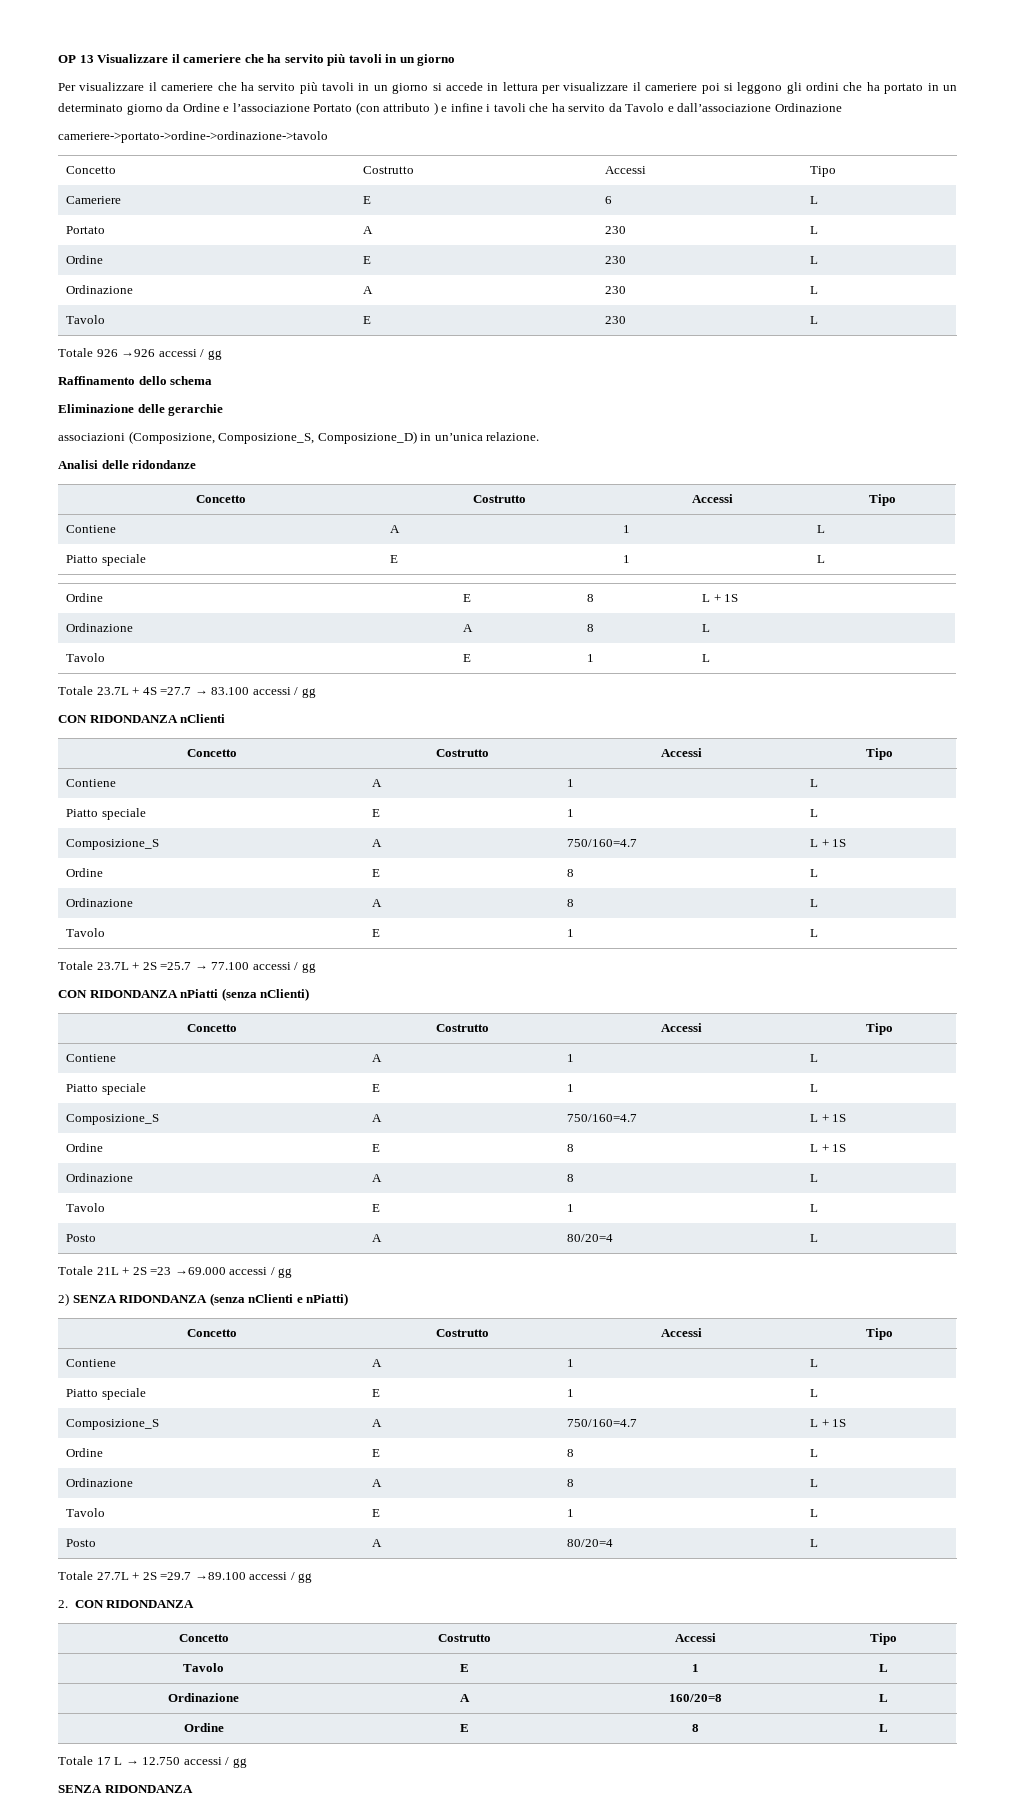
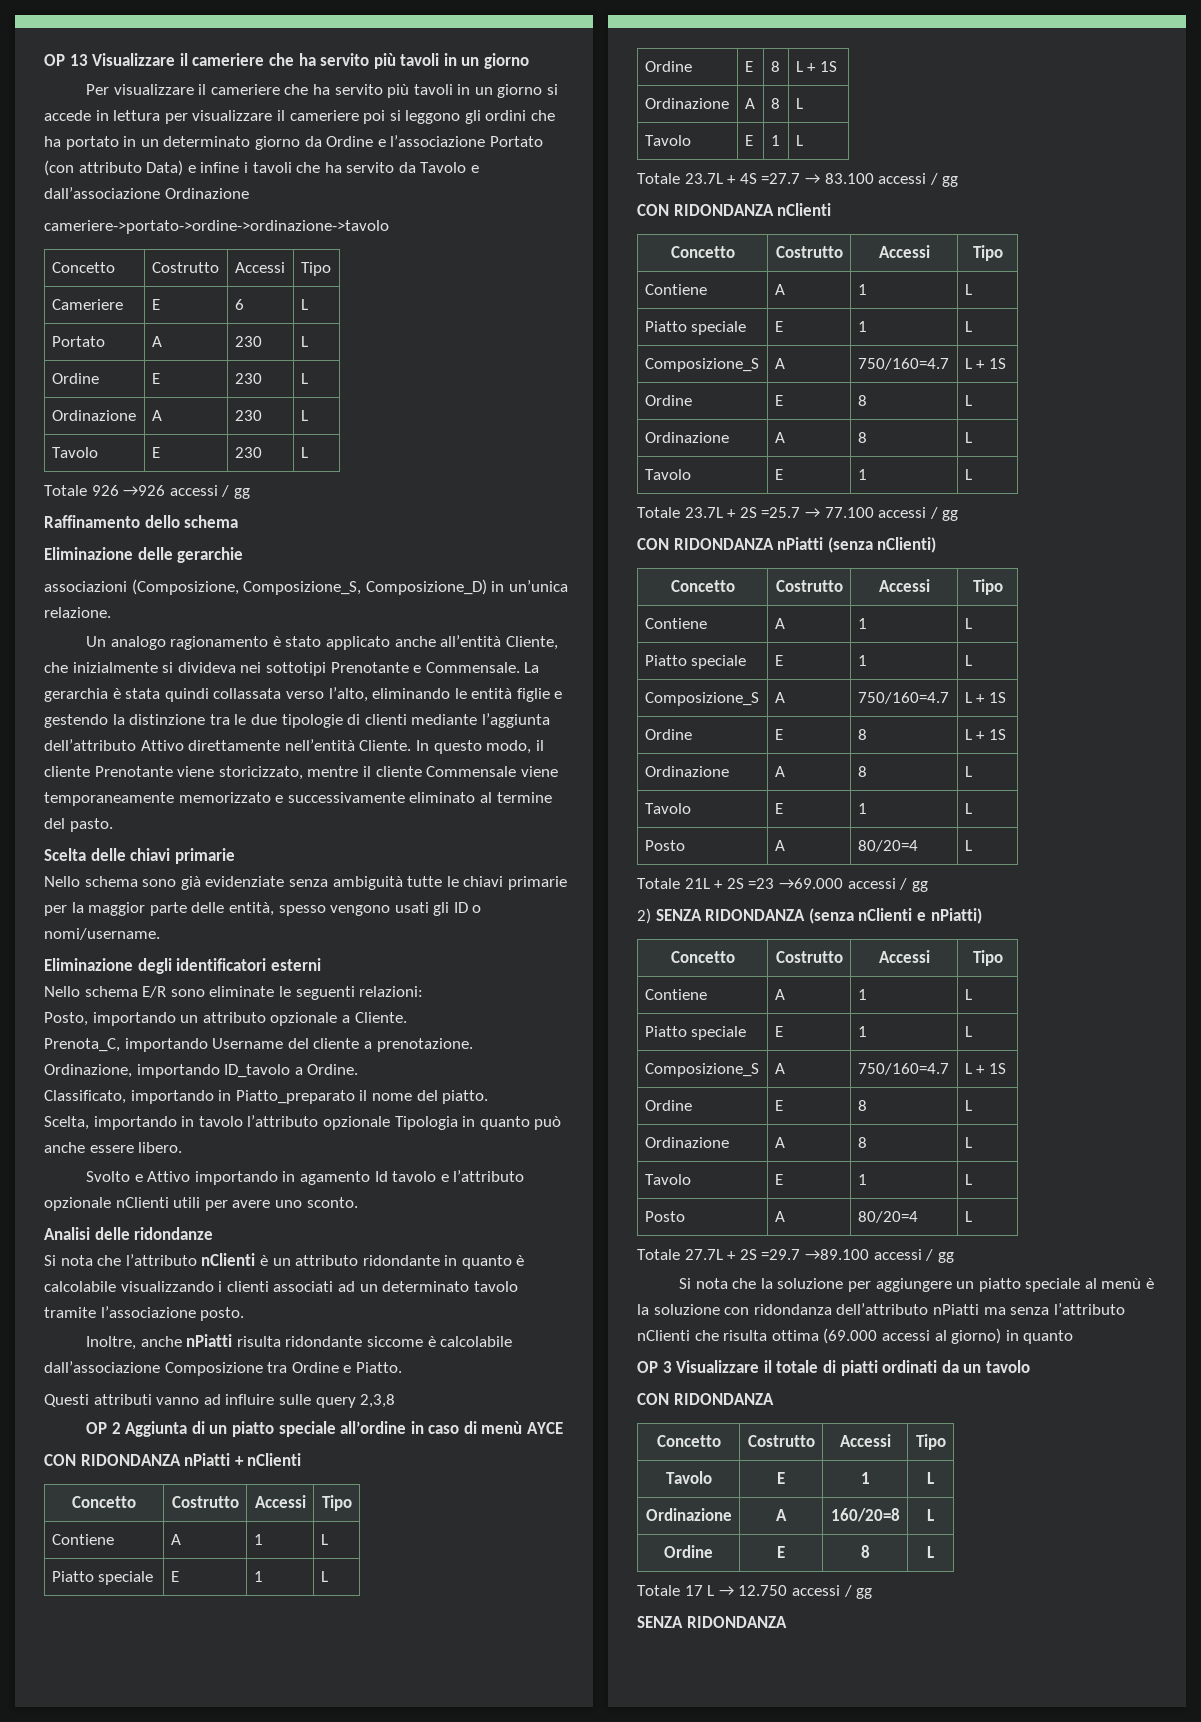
- Per visualizzare il cameriere che ha servito più tavoli in un giorno si accede in lettura per visualizzare il cameriere poi si leggono gli ordini che ha portato in un determinato giorno da Ordine e l’associazione Portato (con attributo ) e infine i tavoli che ha servito da Tavolo e dall’associazione Ordinazione
+ Per visualizzare il cameriere che ha servito più tavoli in un giorno si accede in lettura per visualizzare il cameriere poi si leggono gli ordini che ha portato in un determinato giorno da Ordine e l’associazione Portato (con attributo Data) e infine i tavoli che ha servito da Tavolo e dall’associazione Ordinazione
+ Un analogo ragionamento è stato applicato anche all’entità Cliente, che inizialmente si divideva nei sottotipi Prenotante e Commensale. La gerarchia è stata quindi collassata verso l’alto, eliminando le entità figlie e gestendo la distinzione tra le due tipologie di clienti mediante l’aggiunta dell’attributo Attivo direttamente nell’entità Cliente. In questo modo, il cliente Prenotante viene storicizzato, mentre il cliente Commensale viene temporaneamente memorizzato e successivamente eliminato al termine del pasto.
+ Scelta delle chiavi primarie
+ Nello schema sono già evidenziate senza ambiguità tutte le chiavi primarie per la maggior parte delle entità, spesso vengono usati gli ID o nomi/username.
+ Eliminazione degli identificatori esterni
+ Nello schema E/R sono eliminate le seguenti relazioni:
+ Posto, importando un attributo opzionale a Cliente.
+ Prenota_C, importando Username del cliente a prenotazione.
+ Ordinazione, importando ID_tavolo a Ordine.
+ Classificato, importando in Piatto_preparato il nome del piatto.
+ Scelta, importando in tavolo l’attributo opzionale Tipologia in quanto può anche essere libero.
+ Svolto e Attivo importando in agamento Id tavolo e l’attributo opzionale nClienti utili per avere uno sconto.
  Analisi delle ridondanze
+ Si nota che l’attributo nClienti è un attributo ridondante in quanto è calcolabile visualizzando i clienti associati ad un determinato tavolo tramite l’associazione posto.
+ Inoltre, anche nPiatti risulta ridondante siccome è calcolabile dall’associazione Composizione tra Ordine e Piatto.
+ Questi attributi vanno ad influire sulle query 2,3,8
+ OP 2 Aggiunta di un piatto speciale all’ordine in caso di menù AYCE
+ CON RIDONDANZA nPiatti + nClienti
- 2. CON RIDONDANZA
+ Si nota che la soluzione per aggiungere un piatto speciale al menù è la soluzione con ridondanza dell’attributo nPiatti ma senza l’attributo nClienti che risulta ottima (69.000 accessi al giorno) in quanto
+ OP 3 Visualizzare il totale di piatti ordinati da un tavolo
+ CON RIDONDANZA

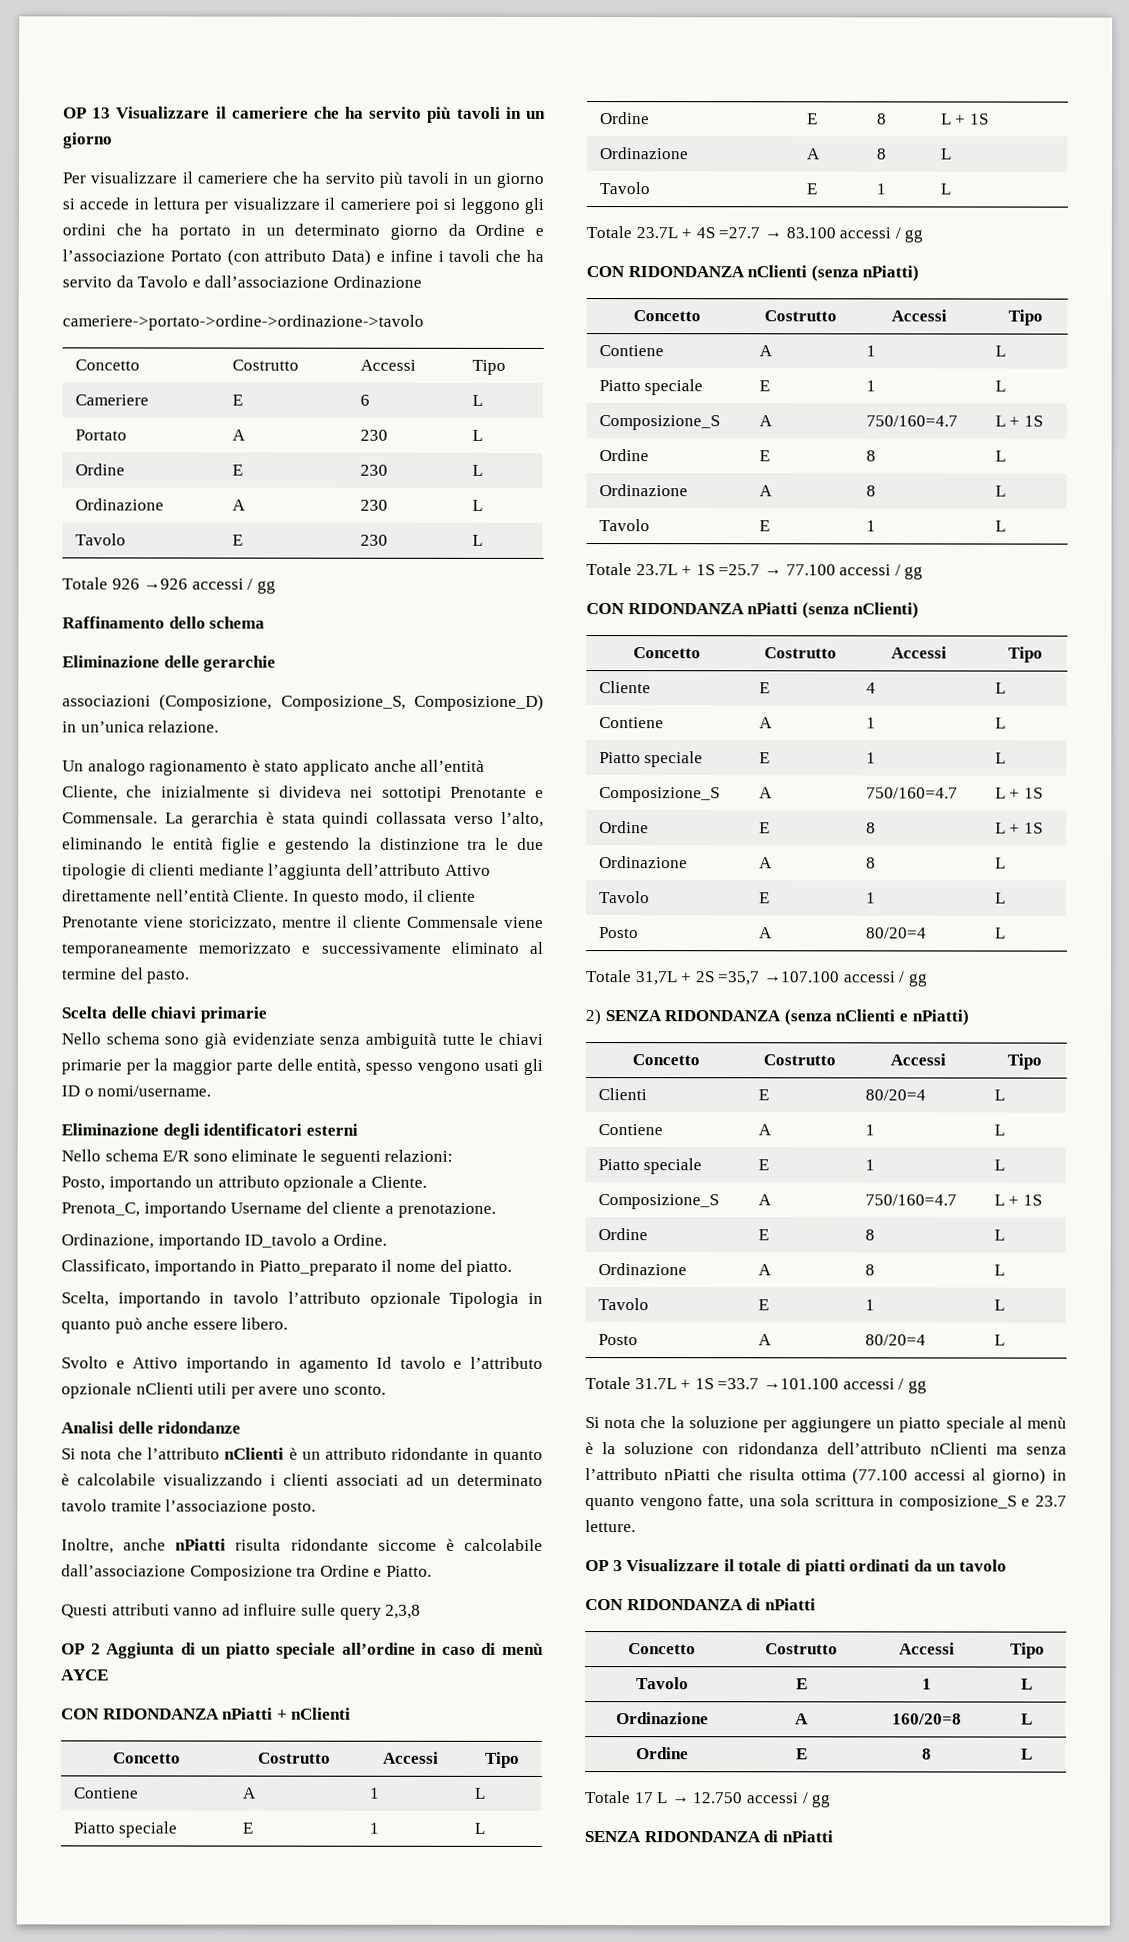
- CON RIDONDANZA nClienti
+ CON RIDONDANZA nClienti (senza nPiatti)
- Totale 23.7L + 2S =25.7 → 77.100 accessi / gg
+ Totale 23.7L + 1S =25.7 → 77.100 accessi / gg
+ Cliente | E | 4 | L
- Totale 21L + 2S =23 →69.000 accessi / gg
+ Totale 31,7L + 2S =35,7 →107.100 accessi / gg
+ Clienti | E | 80/20=4 | L
- Totale 27.7L + 2S =29.7 →89.100 accessi / gg
+ Totale 31.7L + 1S =33.7 →101.100 accessi / gg
- Si nota che la soluzione per aggiungere un piatto speciale al menù è la soluzione con ridondanza dell’attributo nPiatti ma senza l’attributo nClienti che risulta ottima (69.000 accessi al giorno) in quanto
+ Si nota che la soluzione per aggiungere un piatto speciale al menù è la soluzione con ridondanza dell’attributo nClienti ma senza l’attributo nPiatti che risulta ottima (77.100 accessi al giorno) in quanto vengono fatte, una sola scrittura in composizione_S e 23.7 letture.
  OP 3 Visualizzare il totale di piatti ordinati da un tavolo
- CON RIDONDANZA
+ CON RIDONDANZA di nPiatti
  Totale 17 L → 12.750 accessi / gg
- SENZA RIDONDANZA
+ SENZA RIDONDANZA di nPiatti

